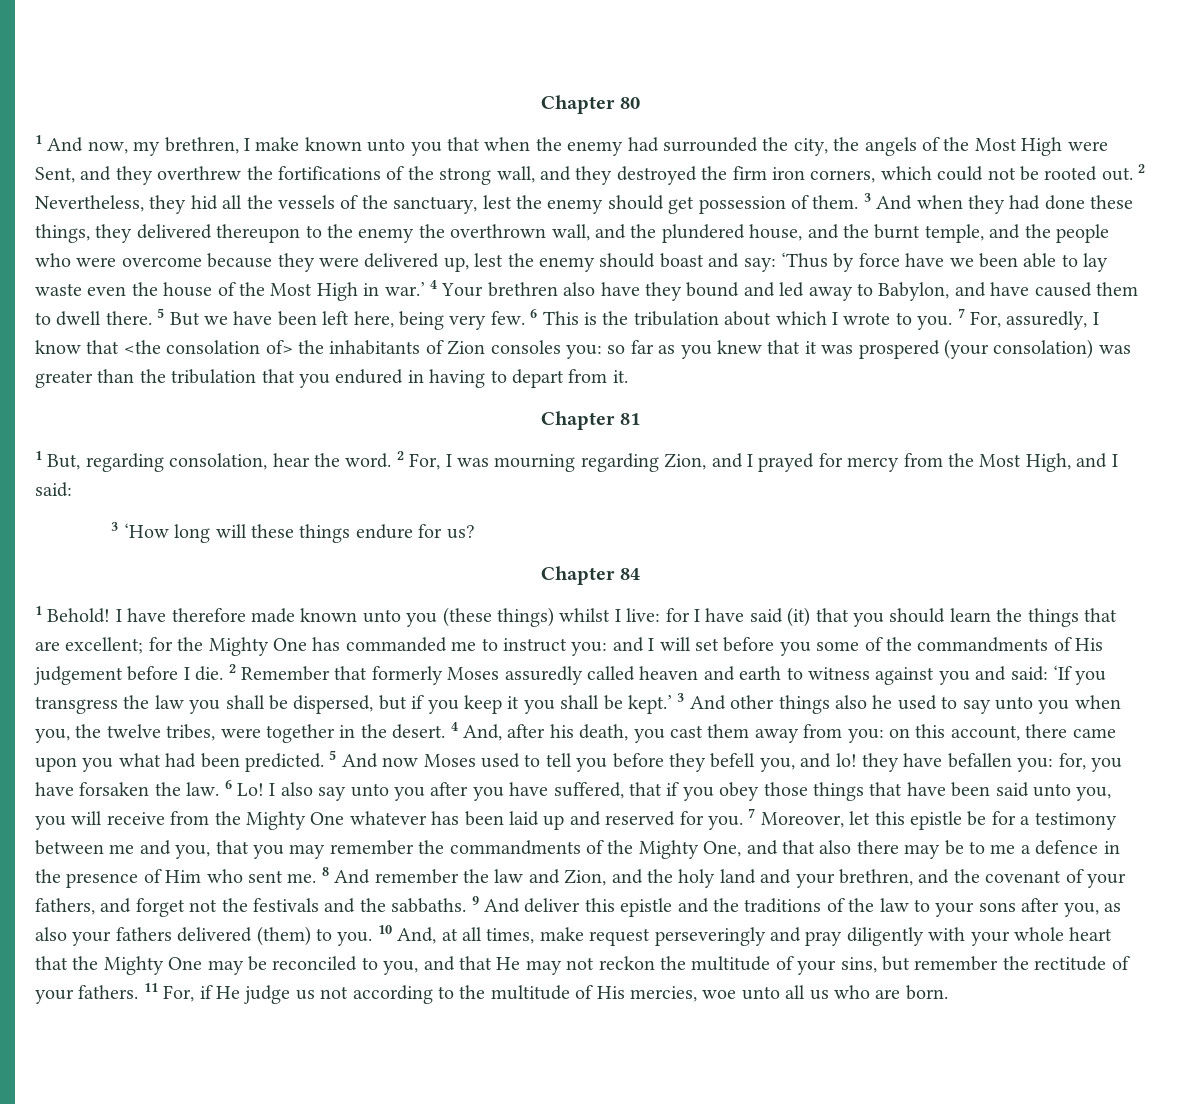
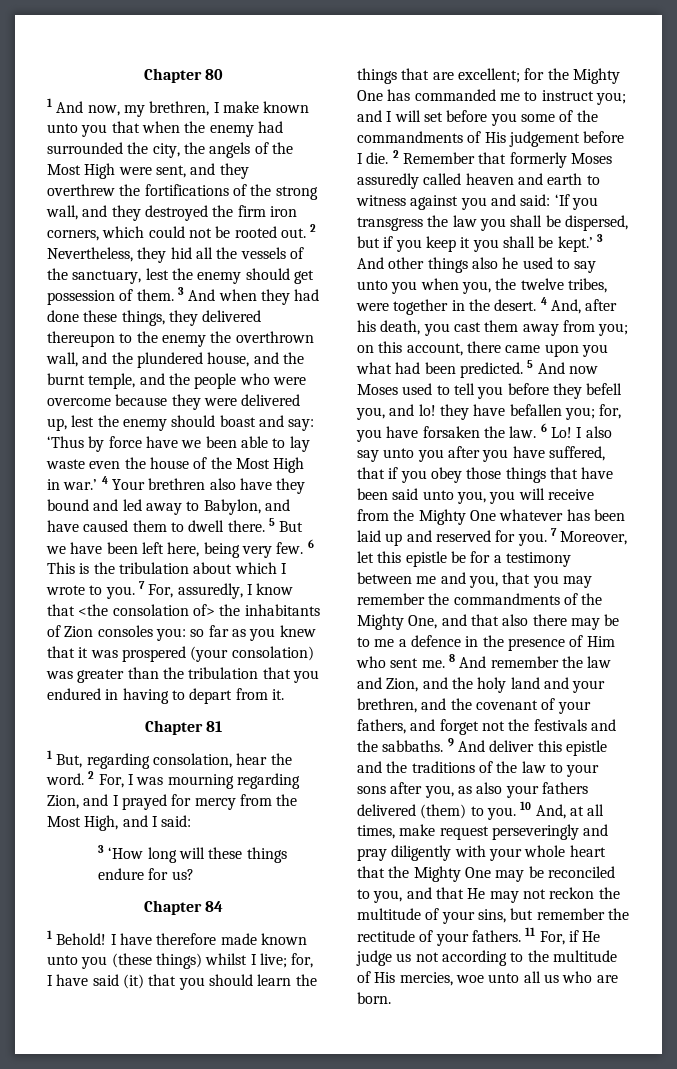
- 1 And now, my brethren, I make known unto you that when the enemy had surrounded the city, the angels of the Most High were Sent, and they overthrew the fortifications of the strong wall, and they destroyed the firm iron corners, which could not be rooted out.
+ 1 And now, my brethren, I make known unto you that when the enemy had surrounded the city, the angels of the Most High were sent, and they overthrew the fortifications of the strong wall, and they destroyed the firm iron corners, which could not be rooted out.
- I have therefore made known unto you (these things) whilst I live: for I have said (it) that you should learn the things that are excellent; for the Mighty One has commanded me to instruct you: and I will set before you some of the commandments of His judgement before I die.
+ I have therefore made known unto you (these things) whilst I live; for, I have said (it) that you should learn the things that are excellent; for the Mighty One has commanded me to instruct you; and I will set before you some of the commandments of His judgement before I die.
- 4 And, after his death, you cast them away from you: on this account, there came upon you what had been predicted.
+ 4 And, after his death, you cast them away from you; on this account, there came upon you what had been predicted.
- 5 And now Moses used to tell you before they befell you, and lo! they have befallen you: for, you have forsaken the law.
+ 5 And now Moses used to tell you before they befell you, and lo! they have befallen you; for, you have forsaken the law.

